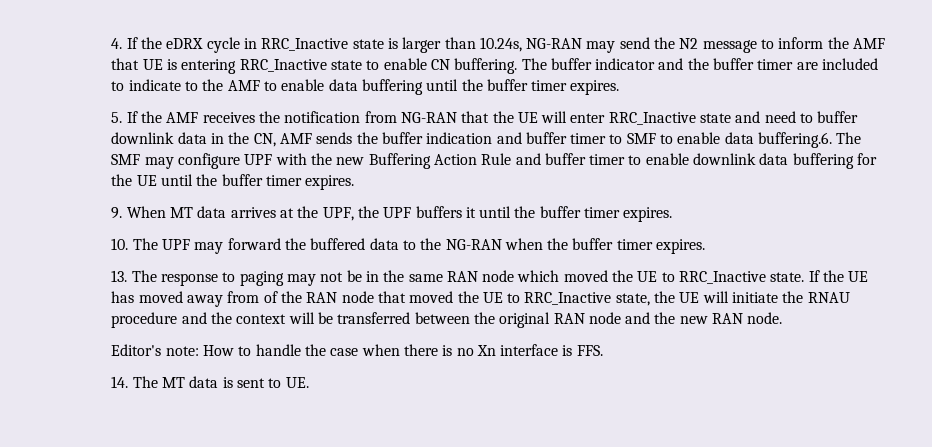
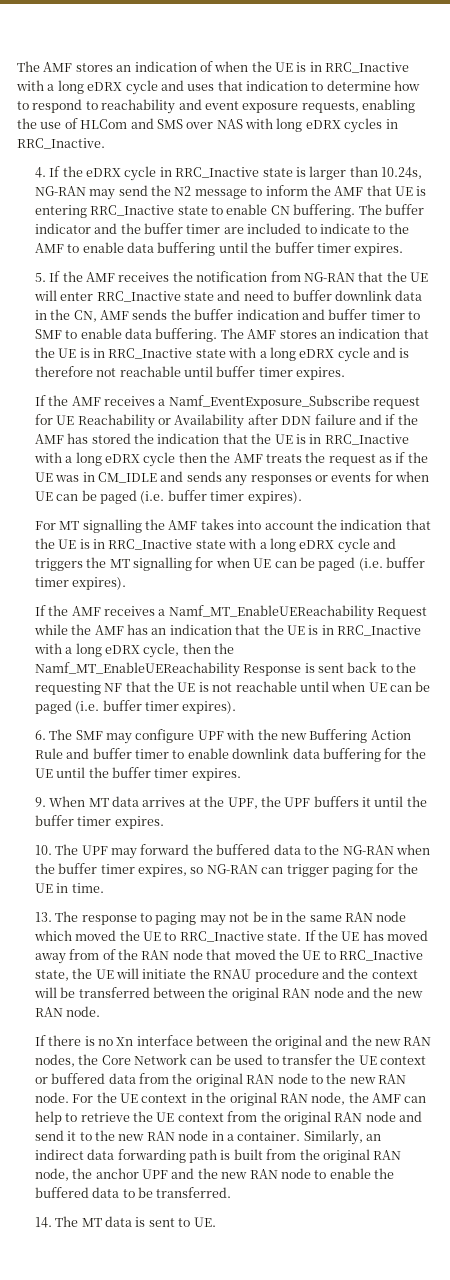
+ The AMF stores an indication of when the UE is in RRC_Inactive with a long eDRX cycle and uses that indication to determine how to respond to reachability and event exposure requests, enabling the use of HLCom and SMS over NAS with long eDRX cycles in RRC_Inactive.
- 5. If the AMF receives the notification from NG-RAN that the UE will enter RRC_Inactive state and need to buffer downlink data in the CN, AMF sends the buffer indication and buffer timer to SMF to enable data buffering.6. The SMF may configure UPF with the new Buffering Action Rule and buffer timer to enable downlink data buffering for the UE until the buffer timer expires.
+ 5. If the AMF receives the notification from NG-RAN that the UE will enter RRC_Inactive state and need to buffer downlink data in the CN, AMF sends the buffer indication and buffer timer to SMF to enable data buffering. The AMF stores an indication that the UE is in RRC_Inactive state with a long eDRX cycle and is therefore not reachable until buffer timer expires.
+ If the AMF receives a Namf_EventExposure_Subscribe request for UE Reachability or Availability after DDN failure and if the AMF has stored the indication that the UE is in RRC_Inactive with a long eDRX cycle then the AMF treats the request as if the UE was in CM_IDLE and sends any responses or events for when UE can be paged (i.e. buffer timer expires).
+ For MT signalling the AMF takes into account the indication that the UE is in RRC_Inactive state with a long eDRX cycle and triggers the MT signalling for when UE can be paged (i.e. buffer timer expires).
+ If the AMF receives a Namf_MT_EnableUEReachability Request while the AMF has an indication that the UE is in RRC_Inactive with a long eDRX cycle, then the Namf_MT_EnableUEReachability Response is sent back to the requesting NF that the UE is not reachable until when UE can be paged (i.e. buffer timer expires).
+ 6. The SMF may configure UPF with the new Buffering Action Rule and buffer timer to enable downlink data buffering for the UE until the buffer timer expires.
- 10. The UPF may forward the buffered data to the NG-RAN when the buffer timer expires.
+ 10. The UPF may forward the buffered data to the NG-RAN when the buffer timer expires, so NG-RAN can trigger paging for the UE in time.
- Editor's note: How to handle the case when there is no Xn interface is FFS.
+ If there is no Xn interface between the original and the new RAN nodes, the Core Network can be used to transfer the UE context or buffered data from the original RAN node to the new RAN node. For the UE context in the original RAN node, the AMF can help to retrieve the UE context from the original RAN node and send it to the new RAN node in a container. Similarly, an indirect data forwarding path is built from the original RAN node, the anchor UPF and the new RAN node to enable the buffered data to be transferred.

